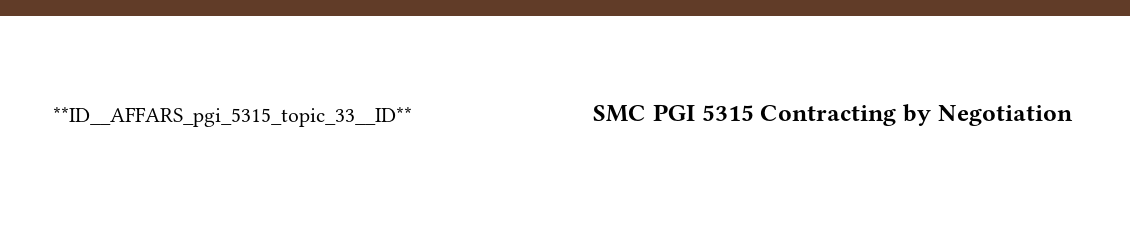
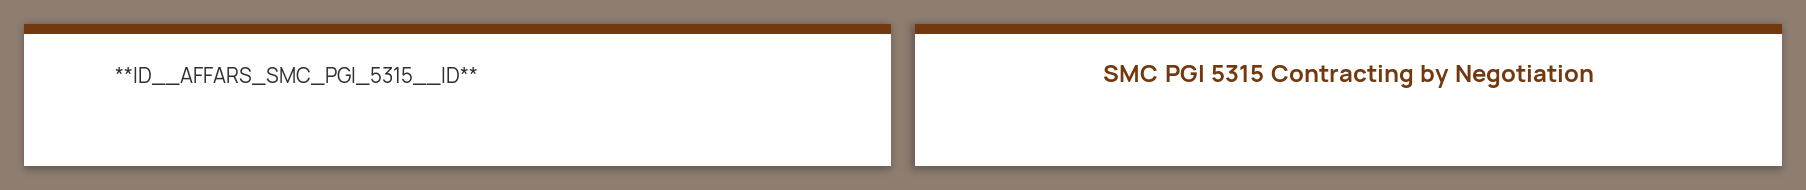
- **ID__AFFARS_pgi_5315_topic_33__ID**
+ **ID__AFFARS_SMC_PGI_5315__ID**

